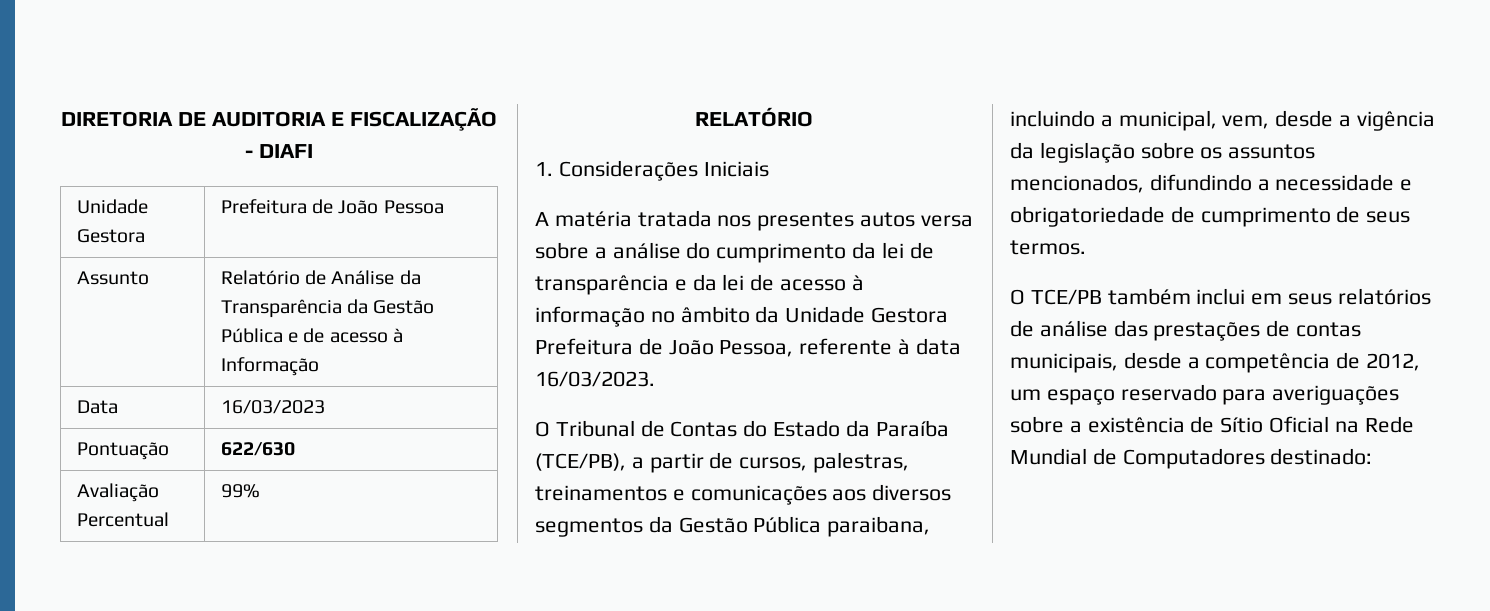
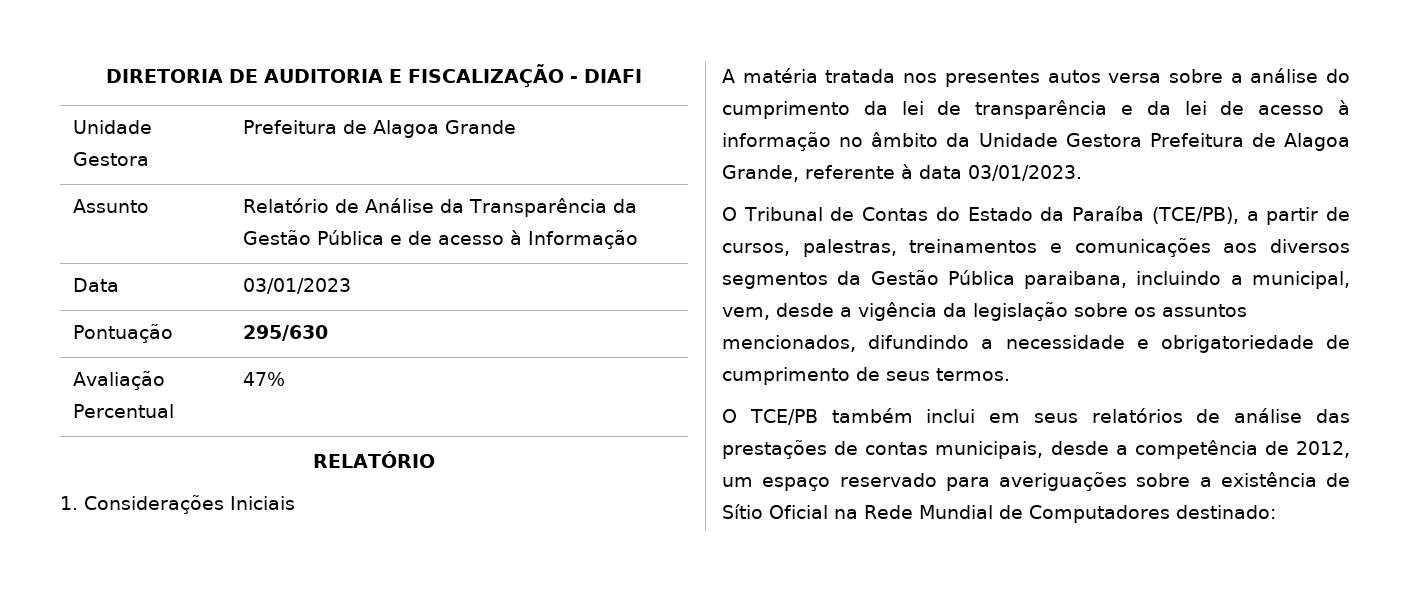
- Unidade Gestora | Prefeitura de João Pessoa
+ Unidade Gestora | Prefeitura de Alagoa Grande
- Data | 16/03/2023
+ Data | 03/01/2023
- Pontuação | 622/630
+ Pontuação | 295/630
- Avaliação Percentual | 99%
+ Avaliação Percentual | 47%
- A matéria tratada nos presentes autos versa sobre a análise do cumprimento da lei de transparência e da lei de acesso à informação no âmbito da Unidade Gestora Prefeitura de João Pessoa, referente à data 16/03/2023.
+ A matéria tratada nos presentes autos versa sobre a análise do cumprimento da lei de transparência e da lei de acesso à informação no âmbito da Unidade Gestora Prefeitura de Alagoa Grande, referente à data 03/01/2023.

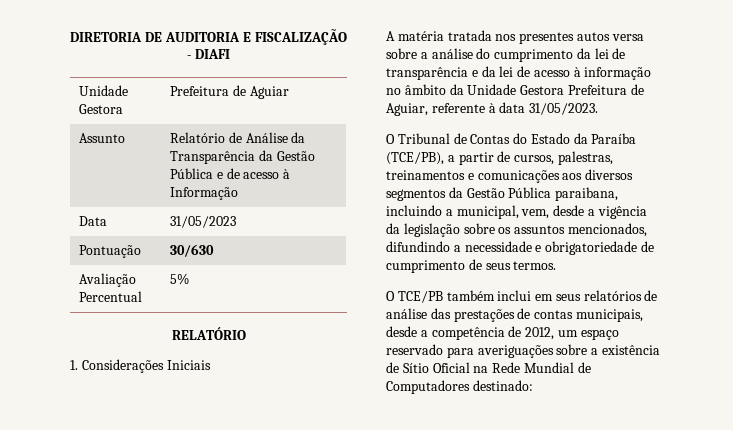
- Unidade Gestora | Prefeitura de Alagoa Grande
+ Unidade Gestora | Prefeitura de Aguiar
- Data | 03/01/2023
+ Data | 31/05/2023
- Pontuação | 295/630
+ Pontuação | 30/630
- Avaliação Percentual | 47%
+ Avaliação Percentual | 5%
- A matéria tratada nos presentes autos versa sobre a análise do cumprimento da lei de transparência e da lei de acesso à informação no âmbito da Unidade Gestora Prefeitura de Alagoa Grande, referente à data 03/01/2023.
+ A matéria tratada nos presentes autos versa sobre a análise do cumprimento da lei de transparência e da lei de acesso à informação no âmbito da Unidade Gestora Prefeitura de Aguiar, referente à data 31/05/2023.

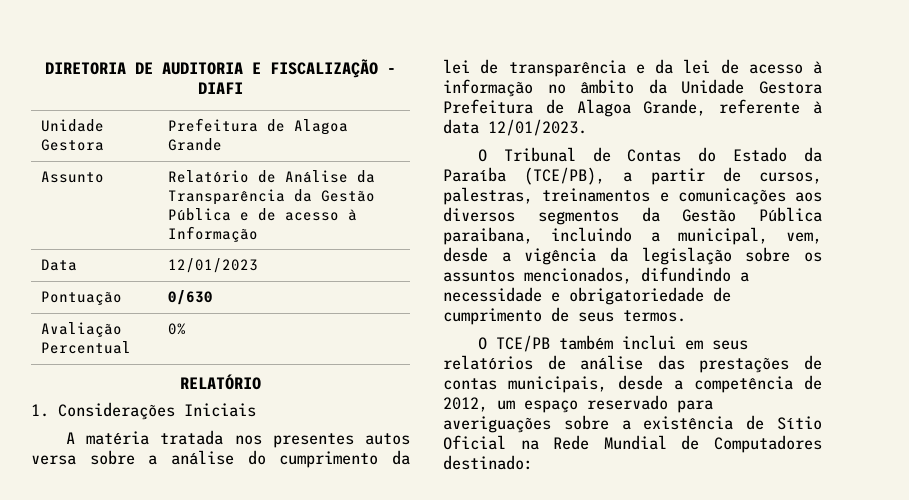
- Unidade Gestora | Prefeitura de Aguiar
+ Unidade Gestora | Prefeitura de Alagoa Grande
- Data | 31/05/2023
+ Data | 12/01/2023
- Pontuação | 30/630
+ Pontuação | 0/630
- Avaliação Percentual | 5%
+ Avaliação Percentual | 0%
- A matéria tratada nos presentes autos versa sobre a análise do cumprimento da lei de transparência e da lei de acesso à informação no âmbito da Unidade Gestora Prefeitura de Aguiar, referente à data 31/05/2023.
+ A matéria tratada nos presentes autos versa sobre a análise do cumprimento da lei de transparência e da lei de acesso à informação no âmbito da Unidade Gestora Prefeitura de Alagoa Grande, referente à data 12/01/2023.

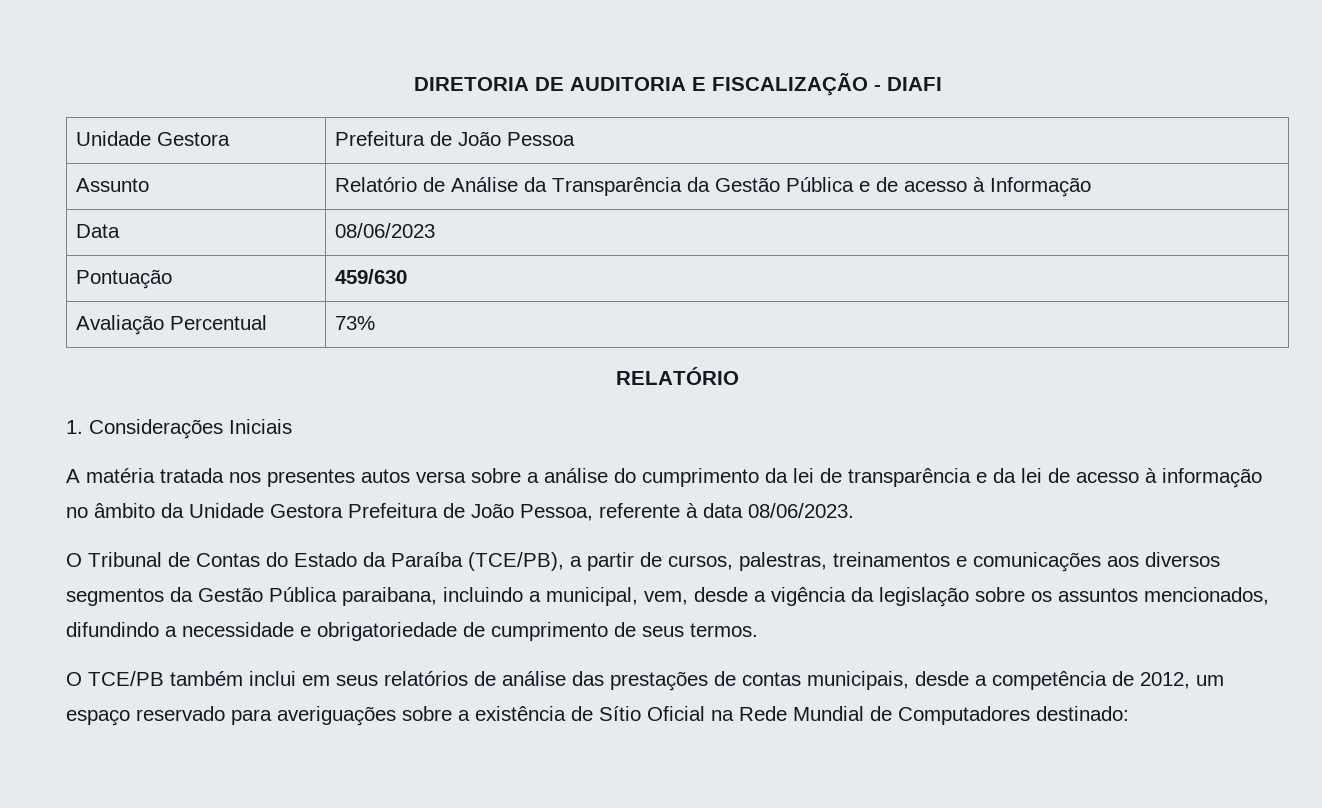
- Unidade Gestora | Prefeitura de Alagoa Grande
+ Unidade Gestora | Prefeitura de João Pessoa
- Data | 12/01/2023
+ Data | 08/06/2023
- Pontuação | 0/630
+ Pontuação | 459/630
- Avaliação Percentual | 0%
+ Avaliação Percentual | 73%
- A matéria tratada nos presentes autos versa sobre a análise do cumprimento da lei de transparência e da lei de acesso à informação no âmbito da Unidade Gestora Prefeitura de Alagoa Grande, referente à data 12/01/2023.
+ A matéria tratada nos presentes autos versa sobre a análise do cumprimento da lei de transparência e da lei de acesso à informação no âmbito da Unidade Gestora Prefeitura de João Pessoa, referente à data 08/06/2023.

